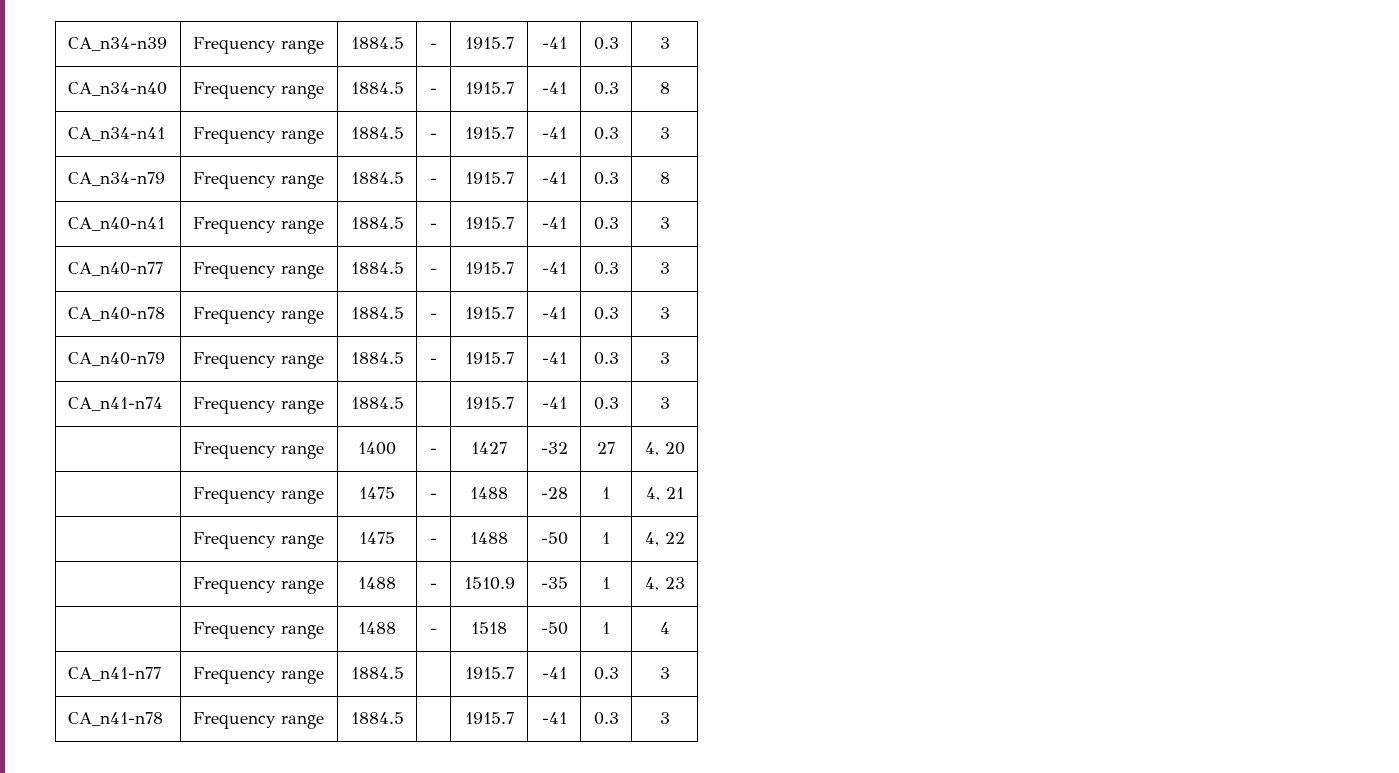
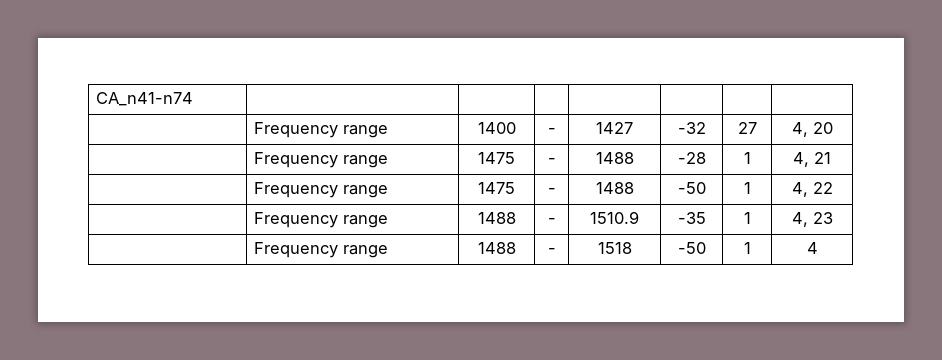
- CA_n34-n39 | Frequency range | 1884.5 | - | 1915.7 | -41 | 0.3 | 3
- CA_n34-n40 | Frequency range | 1884.5 | - | 1915.7 | -41 | 0.3 | 8
- CA_n34-n41 | Frequency range | 1884.5 | - | 1915.7 | -41 | 0.3 | 3
- CA_n34-n79 | Frequency range | 1884.5 | - | 1915.7 | -41 | 0.3 | 8
- CA_n40-n41 | Frequency range | 1884.5 | - | 1915.7 | -41 | 0.3 | 3
- CA_n40-n77 | Frequency range | 1884.5 | - | 1915.7 | -41 | 0.3 | 3
- CA_n40-n78 | Frequency range | 1884.5 | - | 1915.7 | -41 | 0.3 | 3
- CA_n40-n79 | Frequency range | 1884.5 | - | 1915.7 | -41 | 0.3 | 3
- CA_n41-n74 | Frequency range | 1884.5 | | 1915.7 | -41 | 0.3 | 3
+ CA_n41-n74 | | | | | | |
- CA_n41-n77 | Frequency range | 1884.5 | | 1915.7 | -41 | 0.3 | 3
- CA_n41-n78 | Frequency range | 1884.5 | | 1915.7 | -41 | 0.3 | 3

